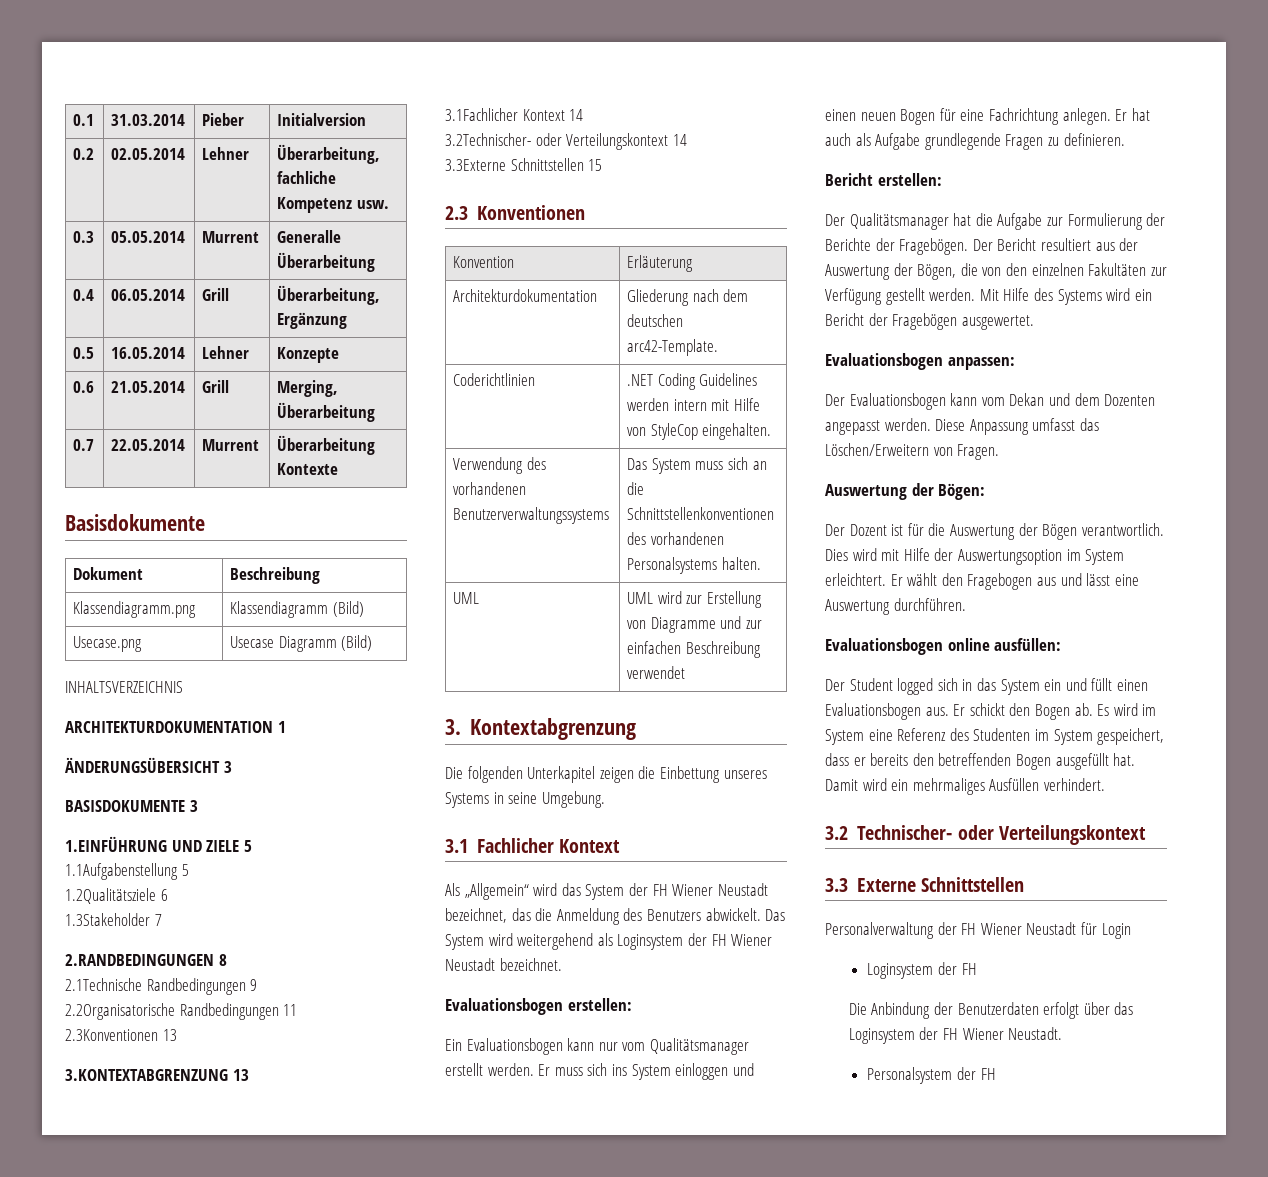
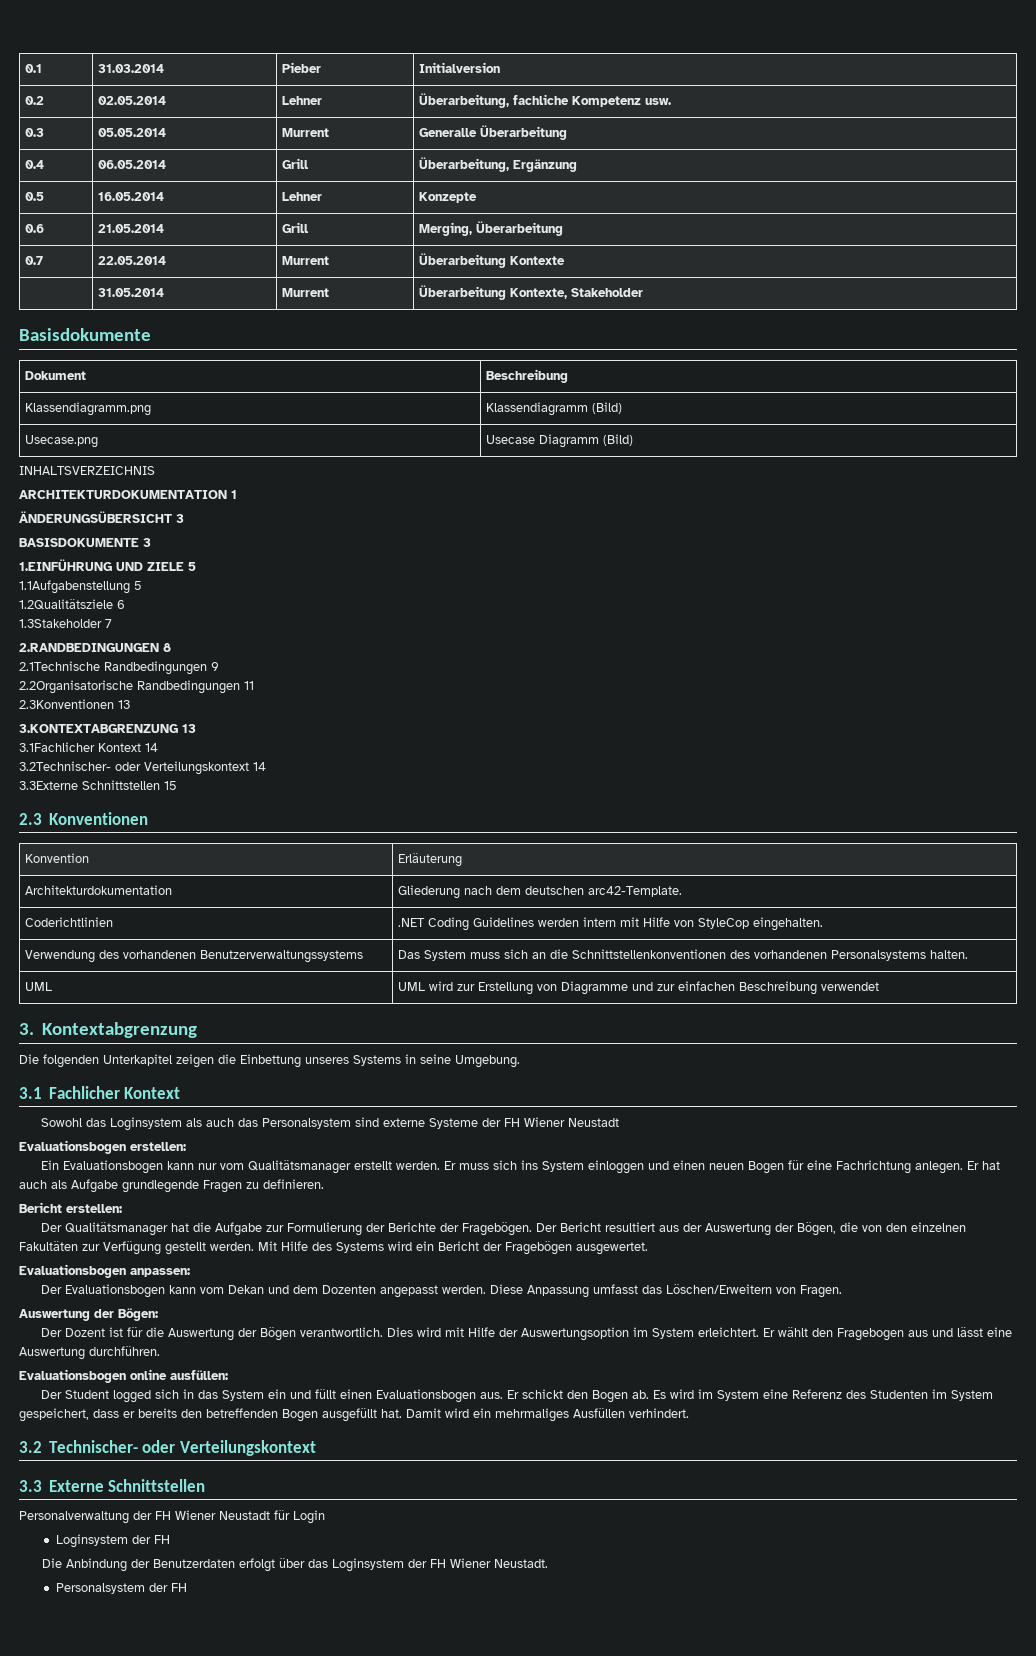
+ | 31.05.2014 | Murrent | Überarbeitung Kontexte, Stakeholder
- Als „Allgemein“ wird das System der FH Wiener Neustadt bezeichnet, das die Anmeldung des Benutzers abwickelt. Das System wird weitergehend als Loginsystem der FH Wiener Neustadt bezeichnet.
+ Sowohl das Loginsystem als auch das Personalsystem sind externe Systeme der FH Wiener Neustadt

